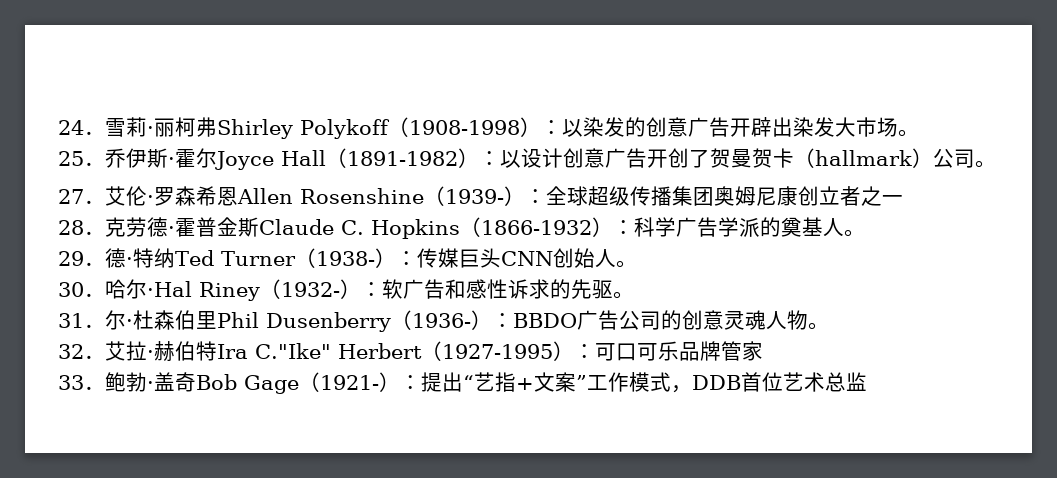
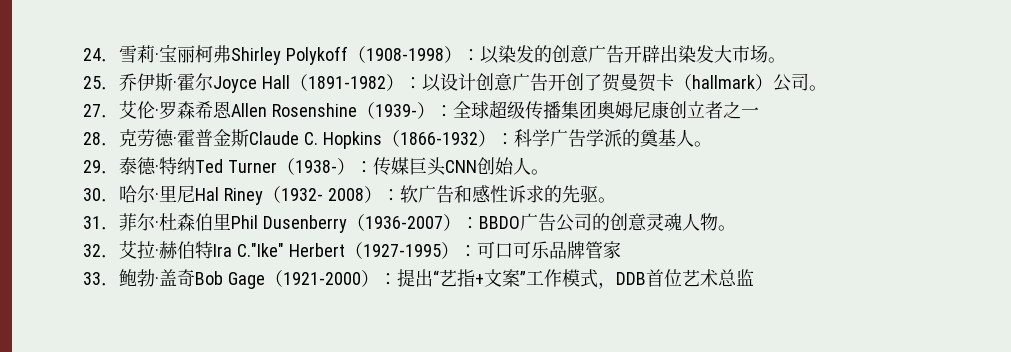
- 24．雪莉·丽柯弗Shirley Polykoff（1908-1998）：以染发的创意广告开辟出染发大市场。
+ 24．雪莉·宝丽柯弗Shirley Polykoff（1908-1998）：以染发的创意广告开辟出染发大市场。
- 29．德·特纳Ted Turner（1938-）：传媒巨头CNN创始人。
+ 29．泰德·特纳Ted Turner（1938-）：传媒巨头CNN创始人。
- 30．哈尔·Hal Riney（1932-）：软广告和感性诉求的先驱。
+ 30．哈尔·里尼Hal Riney（1932- 2008）：软广告和感性诉求的先驱。
- 31．尔·杜森伯里Phil Dusenberry（1936-）：BBDO广告公司的创意灵魂人物。
+ 31．菲尔·杜森伯里Phil Dusenberry（1936-2007）：BBDO广告公司的创意灵魂人物。
- 33．鲍勃·盖奇Bob Gage（1921-）：提出“艺指+文案”工作模式，DDB首位艺术总监
+ 33．鲍勃·盖奇Bob Gage（1921-2000）：提出“艺指+文案”工作模式，DDB首位艺术总监

